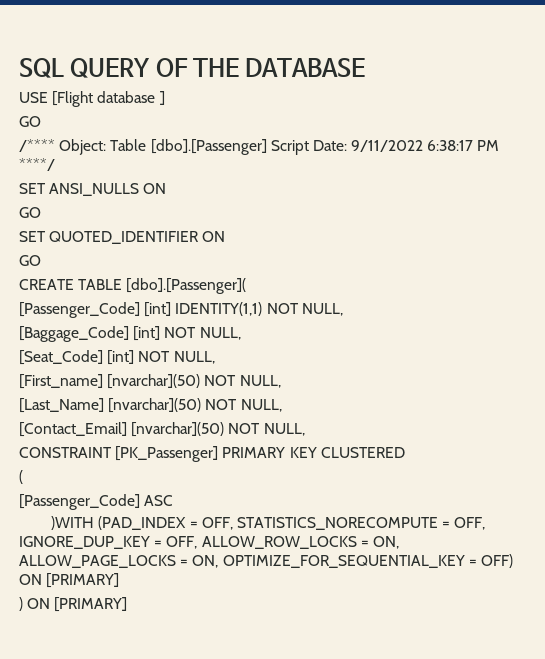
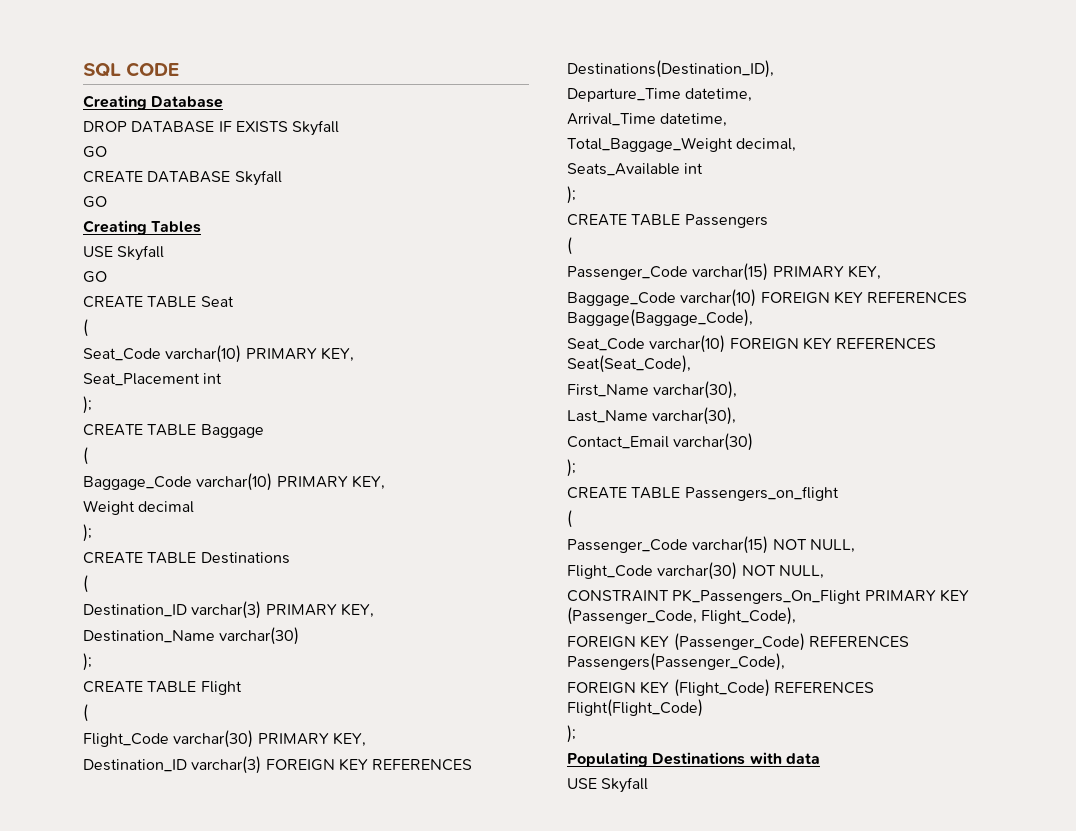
- SQL QUERY OF THE DATABASE
- USE [Flight database ]
+ SQL CODE
+ Creating Database
+ DROP DATABASE IF EXISTS Skyfall
  GO
- /**** Object: Table [dbo].[Passenger] Script Date: 9/11/2022 6:38:17 PM ****/
- SET ANSI_NULLS ON
+ CREATE DATABASE Skyfall
  GO
- SET QUOTED_IDENTIFIER ON
+ Creating Tables
+ USE Skyfall
  GO
- CREATE TABLE [dbo].[Passenger](
- [Passenger_Code] [int] IDENTITY(1,1) NOT NULL,
- [Baggage_Code] [int] NOT NULL,
- [Seat_Code] [int] NOT NULL,
- [First_name] [nvarchar](50) NOT NULL,
- [Last_Name] [nvarchar](50) NOT NULL,
- [Contact_Email] [nvarchar](50) NOT NULL,
+ CREATE TABLE Seat
+ (
+ Seat_Code varchar(10) PRIMARY KEY,
+ Seat_Placement int
+ );
+ CREATE TABLE Baggage
+ (
+ Baggage_Code varchar(10) PRIMARY KEY,
+ Weight decimal
+ );
+ CREATE TABLE Destinations
+ (
+ Destination_ID varchar(3) PRIMARY KEY,
+ Destination_Name varchar(30)
+ );
+ CREATE TABLE Flight
+ (
+ Flight_Code varchar(30) PRIMARY KEY,
+ Destination_ID varchar(3) FOREIGN KEY REFERENCES Destinations(Destination_ID),
+ Departure_Time datetime,
+ Arrival_Time datetime,
+ Total_Baggage_Weight decimal,
+ Seats_Available int
+ );
+ CREATE TABLE Passengers
+ (
+ Passenger_Code varchar(15) PRIMARY KEY,
+ Baggage_Code varchar(10) FOREIGN KEY REFERENCES Baggage(Baggage_Code),
+ Seat_Code varchar(10) FOREIGN KEY REFERENCES Seat(Seat_Code),
+ First_Name varchar(30),
+ Last_Name varchar(30),
+ Contact_Email varchar(30)
+ );
+ CREATE TABLE Passengers_on_flight
+ (
+ Passenger_Code varchar(15) NOT NULL,
+ Flight_Code varchar(30) NOT NULL,
- CONSTRAINT [PK_Passenger] PRIMARY KEY CLUSTERED
- (
- [Passenger_Code] ASC
- )WITH (PAD_INDEX = OFF, STATISTICS_NORECOMPUTE = OFF, IGNORE_DUP_KEY = OFF, ALLOW_ROW_LOCKS = ON, ALLOW_PAGE_LOCKS = ON, OPTIMIZE_FOR_SEQUENTIAL_KEY = OFF) ON [PRIMARY]
- ) ON [PRIMARY]
+ CONSTRAINT PK_Passengers_On_Flight PRIMARY KEY (Passenger_Code, Flight_Code),
+ FOREIGN KEY (Passenger_Code) REFERENCES Passengers(Passenger_Code),
+ FOREIGN KEY (Flight_Code) REFERENCES Flight(Flight_Code)
+ );
+ Populating Destinations with data
+ USE Skyfall

